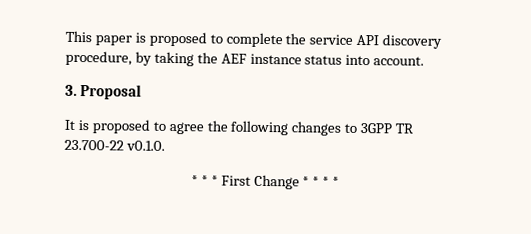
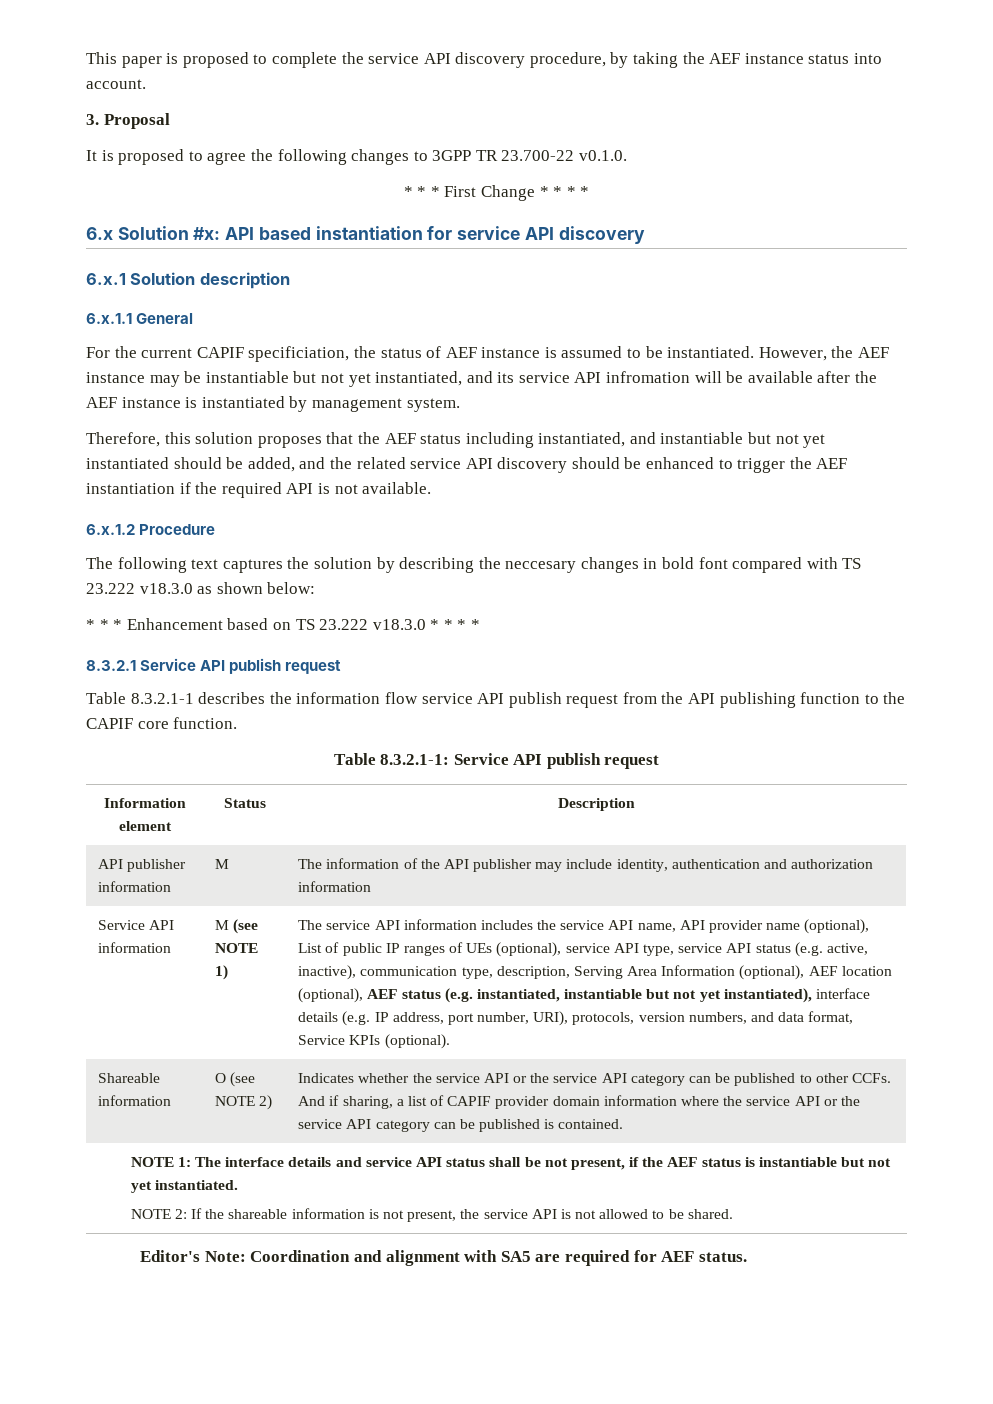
+ 6.x Solution #x: API based instantiation for service API discovery
+ 6.x.1 Solution description
+ 6.x.1.1 General
+ For the current CAPIF specificiation, the status of AEF instance is assumed to be instantiated. However, the AEF instance may be instantiable but not yet instantiated, and its service API infromation will be available after the AEF instance is instantiated by management system.
+ Therefore, this solution proposes that the AEF status including instantiated, and instantiable but not yet instantiated should be added, and the related service API discovery should be enhanced to trigger the AEF instantiation if the required API is not available.
+ 6.x.1.2 Procedure
+ The following text captures the solution by describing the neccesary changes in bold font compared with TS 23.222 v18.3.0 as shown below:
+ * * * Enhancement based on TS 23.222 v18.3.0 * * * *
+ 8.3.2.1 Service API publish request
+ Table 8.3.2.1-1 describes the information flow service API publish request from the API publishing function to the CAPIF core function.
+ Table 8.3.2.1-1: Service API publish request
+ Information element | Status | Description
+ API publisher information | M | The information of the API publisher may include identity, authentication and authorization information
+ Service API information | M (see NOTE 1) | The service API information includes the service API name, API provider name (optional), List of public IP ranges of UEs (optional), service API type, service API status (e.g. active, inactive), communication type, description, Serving Area Information (optional), AEF location (optional), AEF status (e.g. instantiated, instantiable but not yet instantiated), interface details (e.g. IP address, port number, URI), protocols, version numbers, and data format, Service KPIs (optional).
+ Shareable information | O (see NOTE 2) | Indicates whether the service API or the service API category can be published to other CCFs. And if sharing, a list of CAPIF provider domain information where the service API or the service API category can be published is contained.
+ NOTE 1: The interface details and service API status shall be not present, if the AEF status is instantiable but not yet instantiated.
+ NOTE 2: If the shareable information is not present, the service API is not allowed to be shared.
+ Editor's Note: Coordination and alignment with SA5 are required for AEF status.

